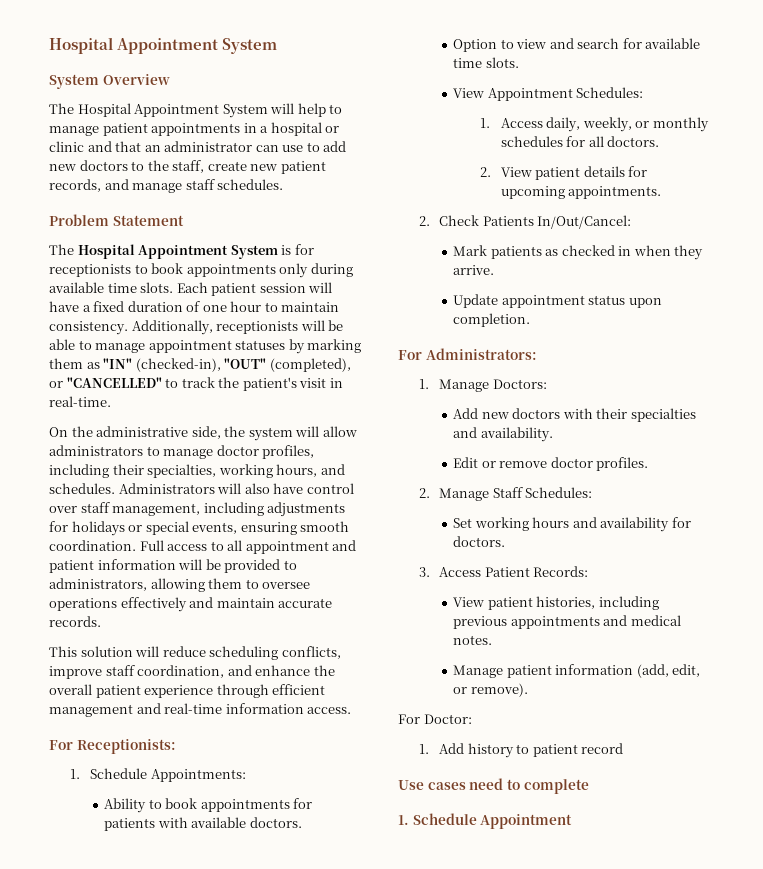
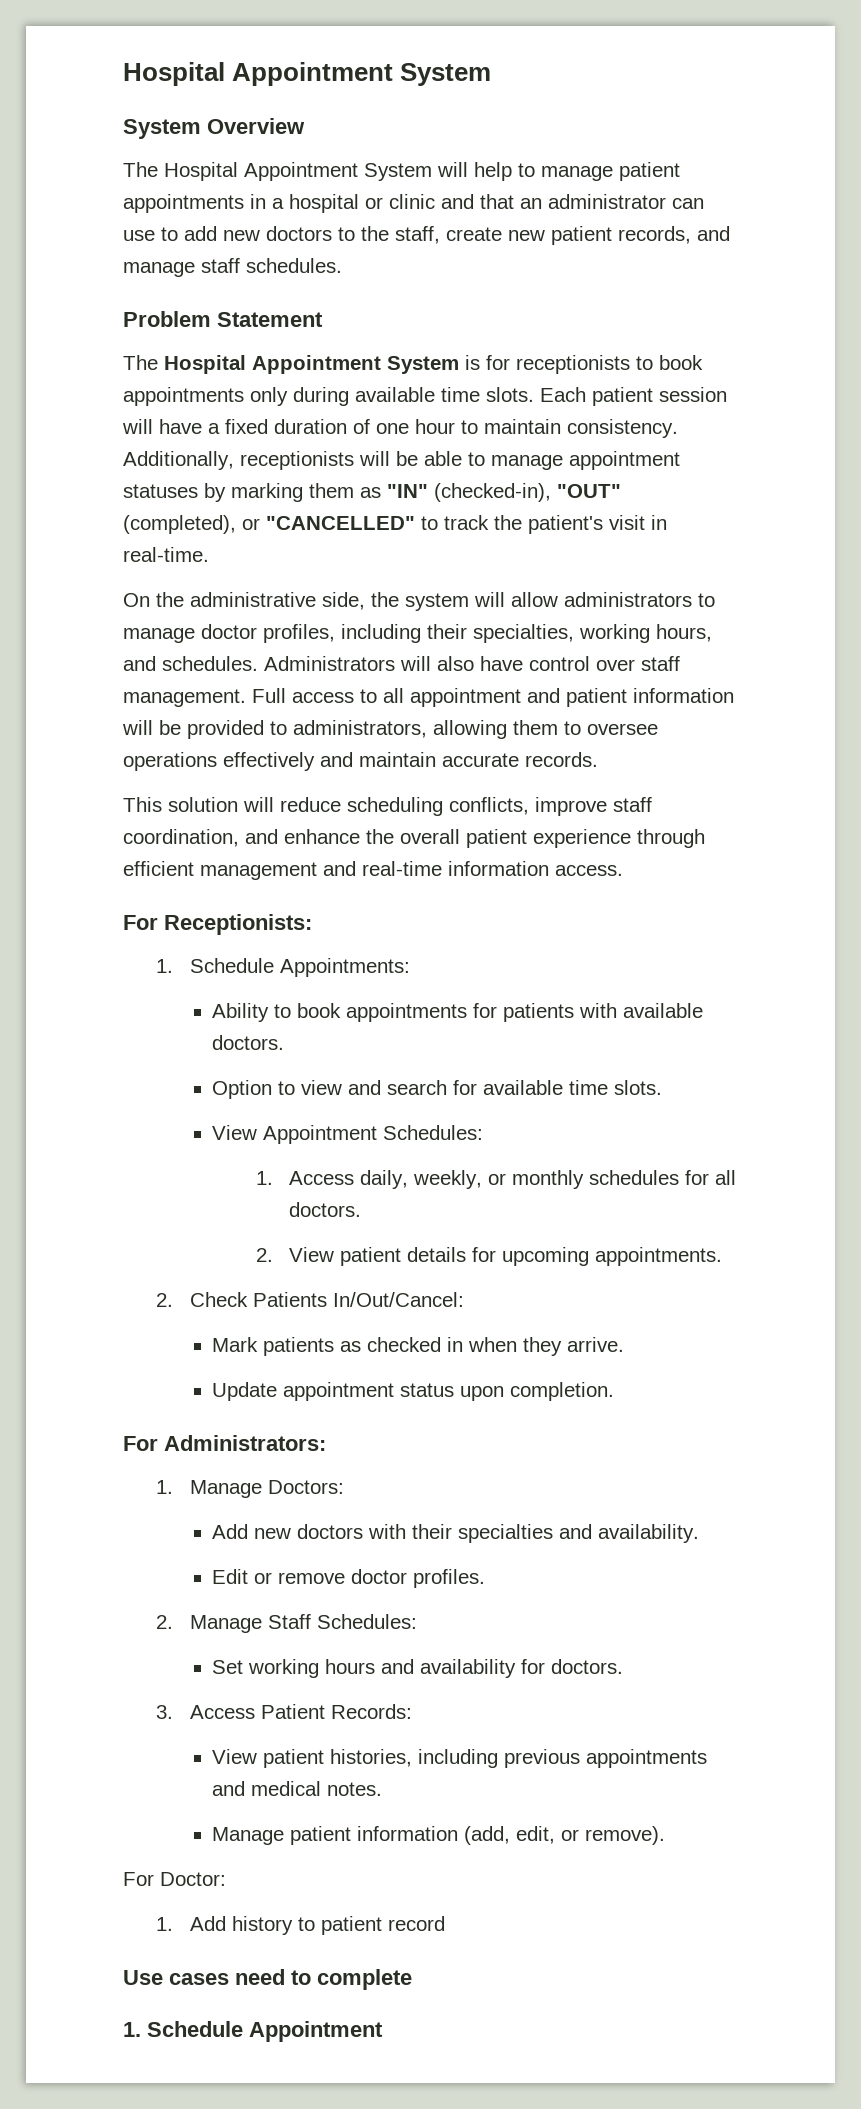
- Administrators will also have control over staff management, including adjustments for holidays or special events, ensuring smooth coordination.
+ Administrators will also have control over staff management.

